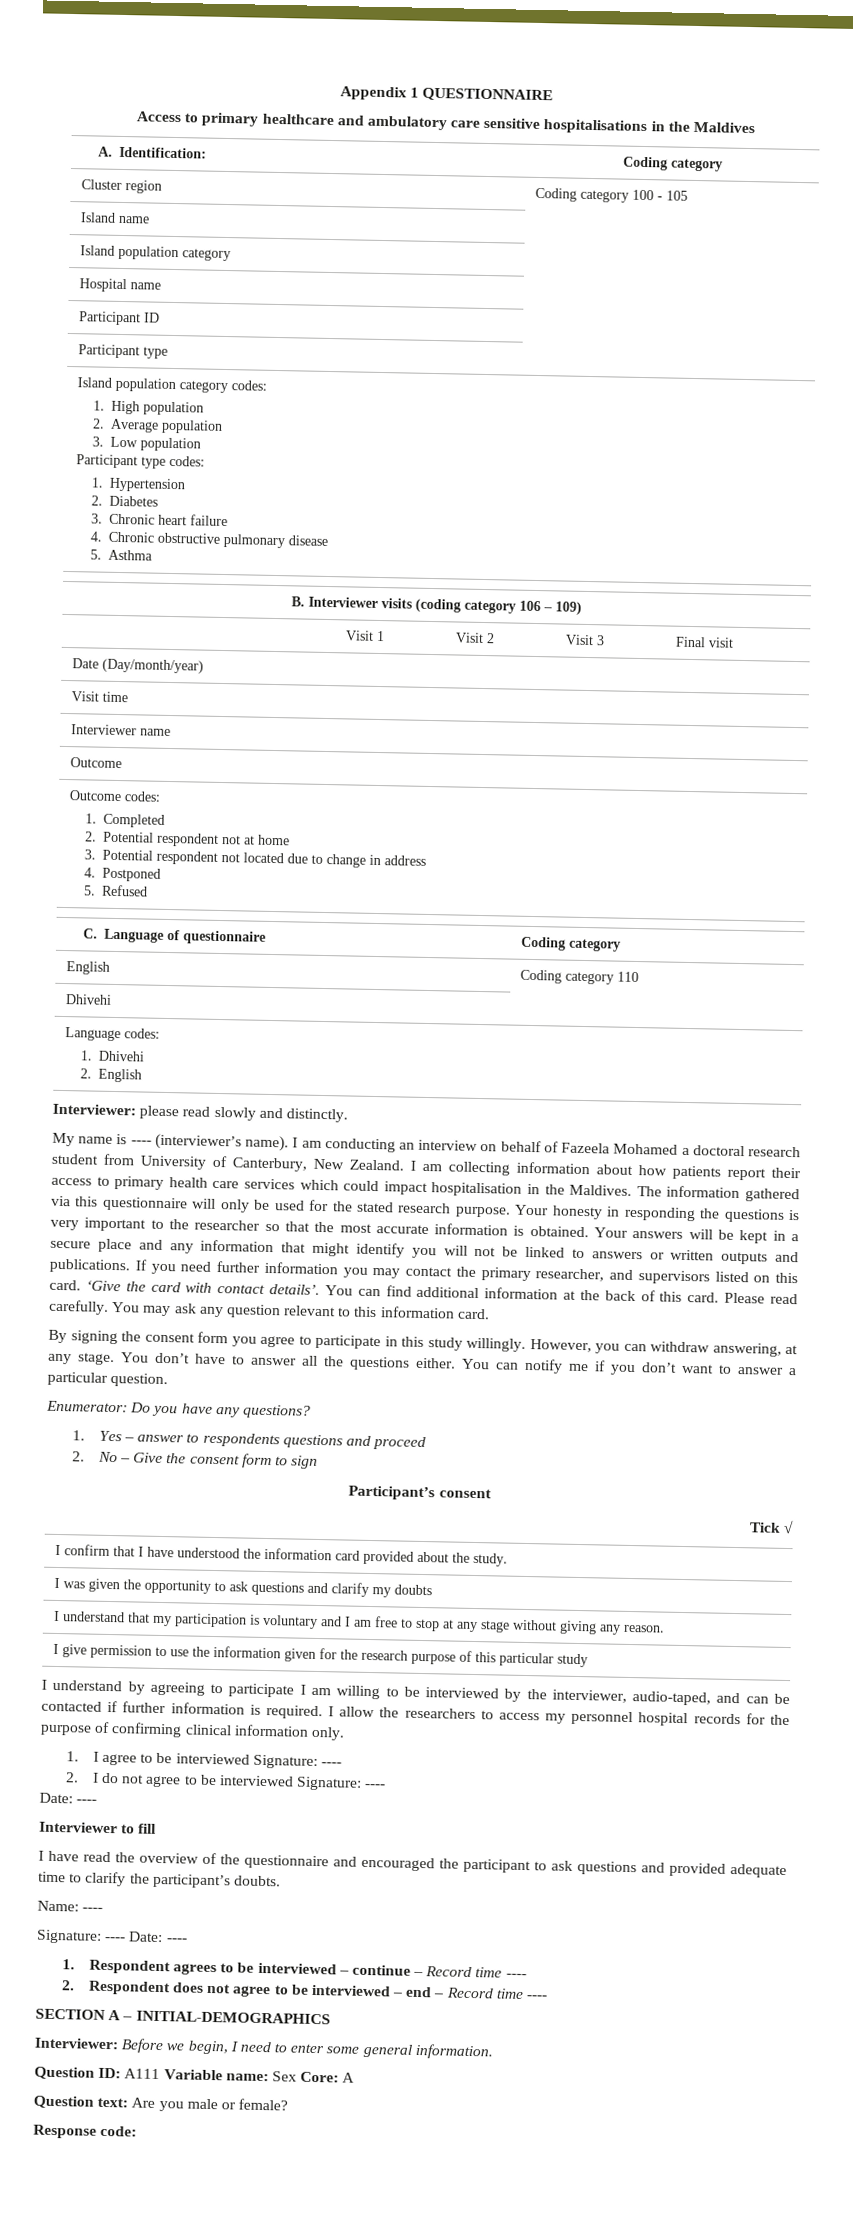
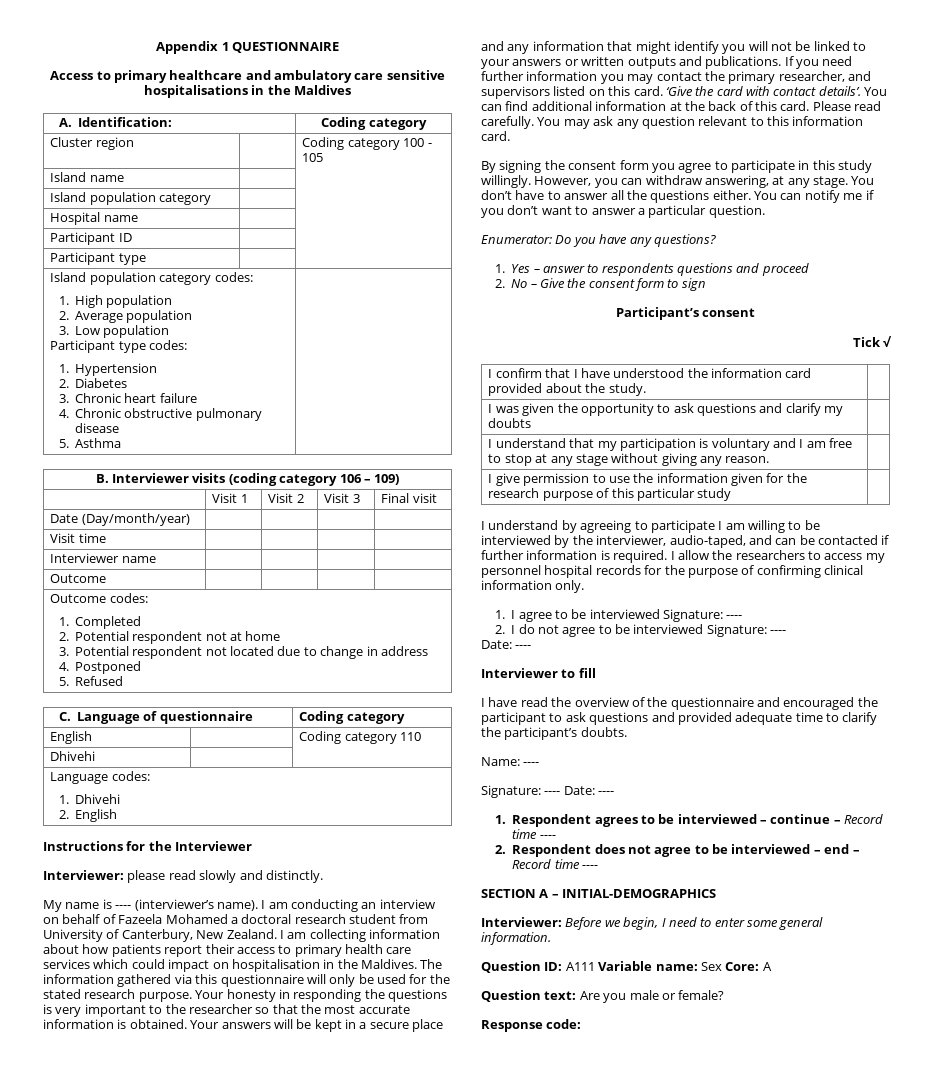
+ Instructions for the Interviewer
- I am collecting information about how patients report their access to primary health care services which could impact hospitalisation in the Maldives.
+ I am collecting information about how patients report their access to primary health care services which could impact on hospitalisation in the Maldives.
- Your answers will be kept in a secure place and any information that might identify you will not be linked to answers or written outputs and publications.
+ Your answers will be kept in a secure place and any information that might identify you will not be linked to your answers or written outputs and publications.

